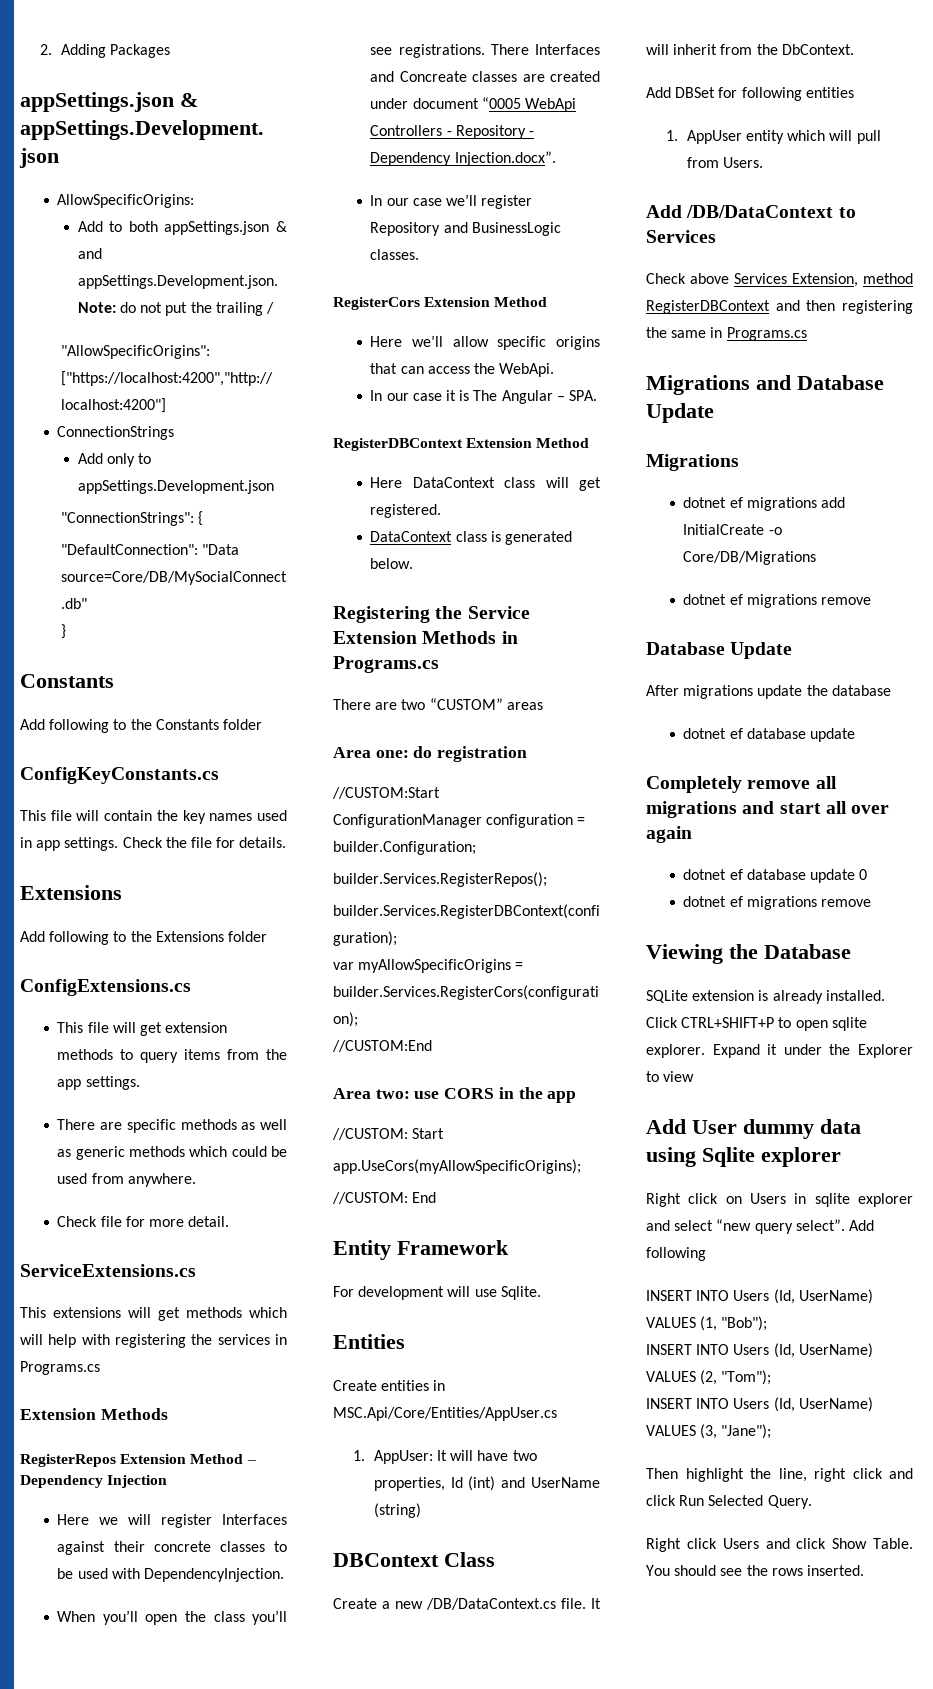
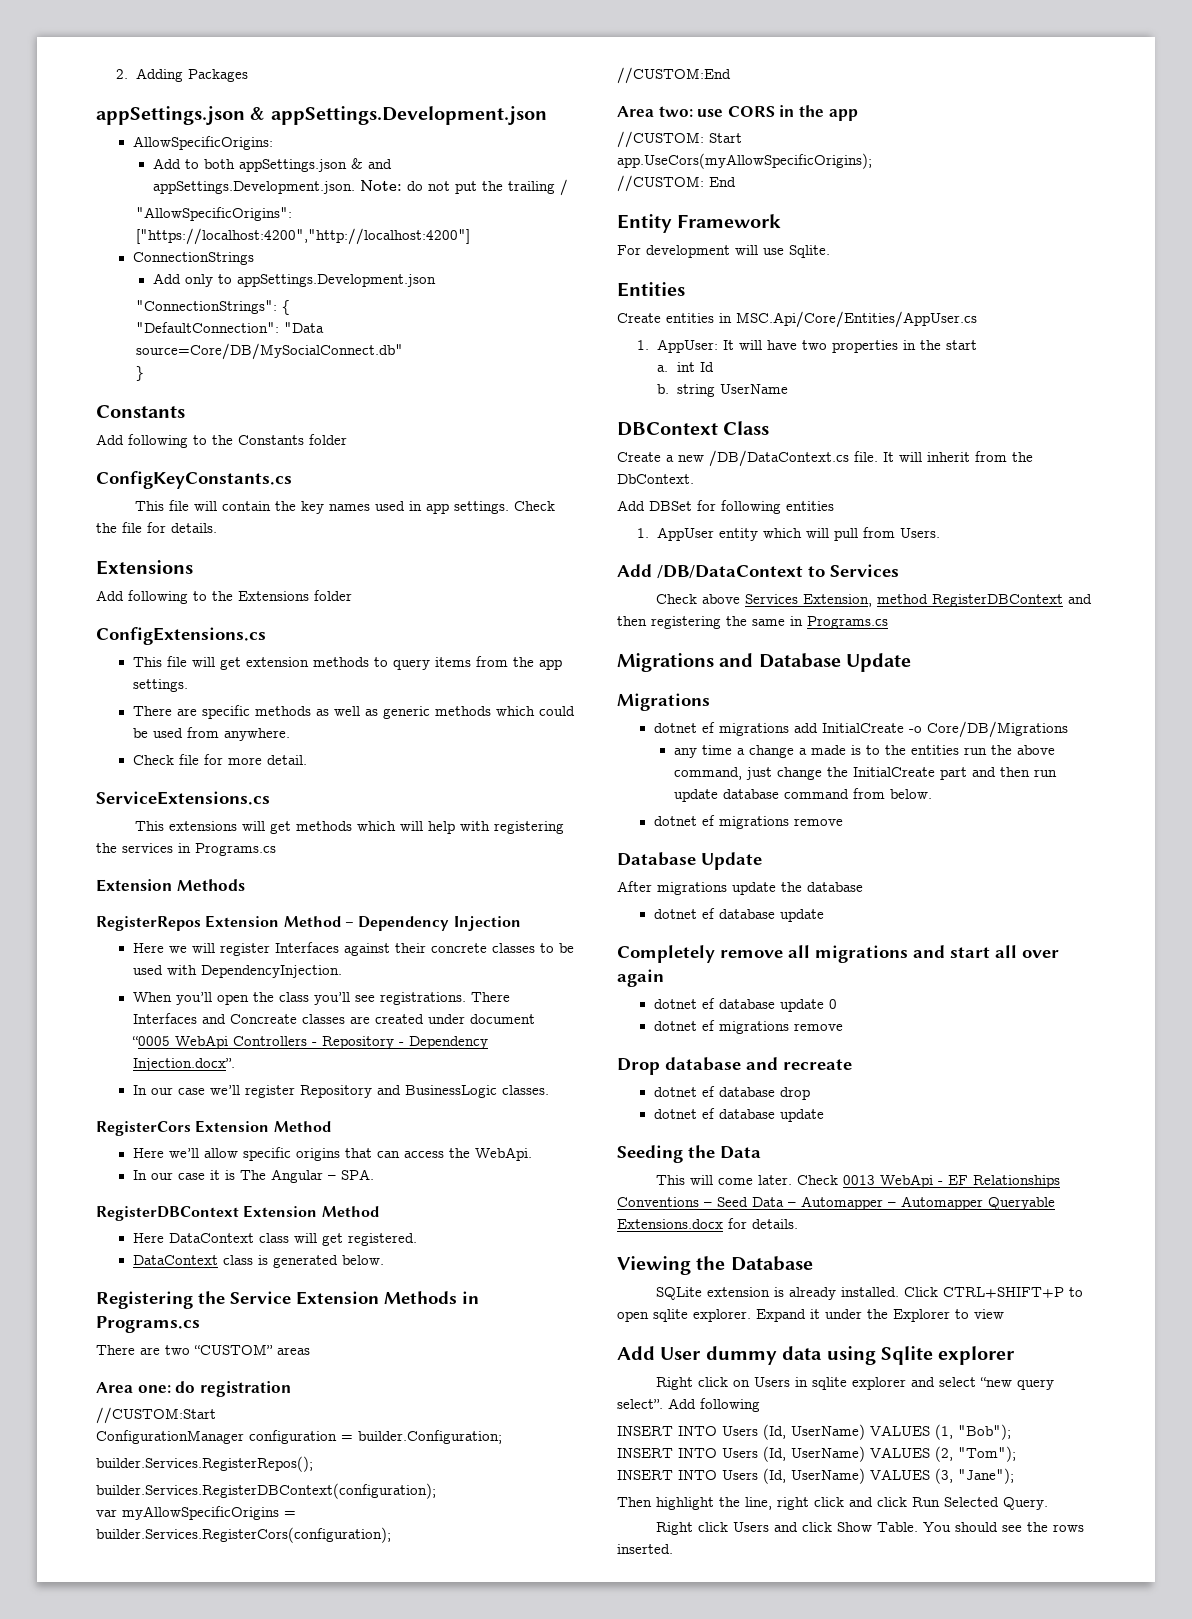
- 1. AppUser: It will have two properties, Id (int) and UserName (string)
+ 1. AppUser: It will have two properties in the start
+ a. int Id
+ b. string UserName
+ any time a change a made is to the entities run the above command, just change the InitialCreate part and then run update database command from below.
+ Drop database and recreate
+ dotnet ef database drop
+ dotnet ef database update
+ Seeding the Data
+ This will come later. Check 0013 WebApi - EF Relationships Conventions – Seed Data – Automapper – Automapper Queryable Extensions.docx for details.

